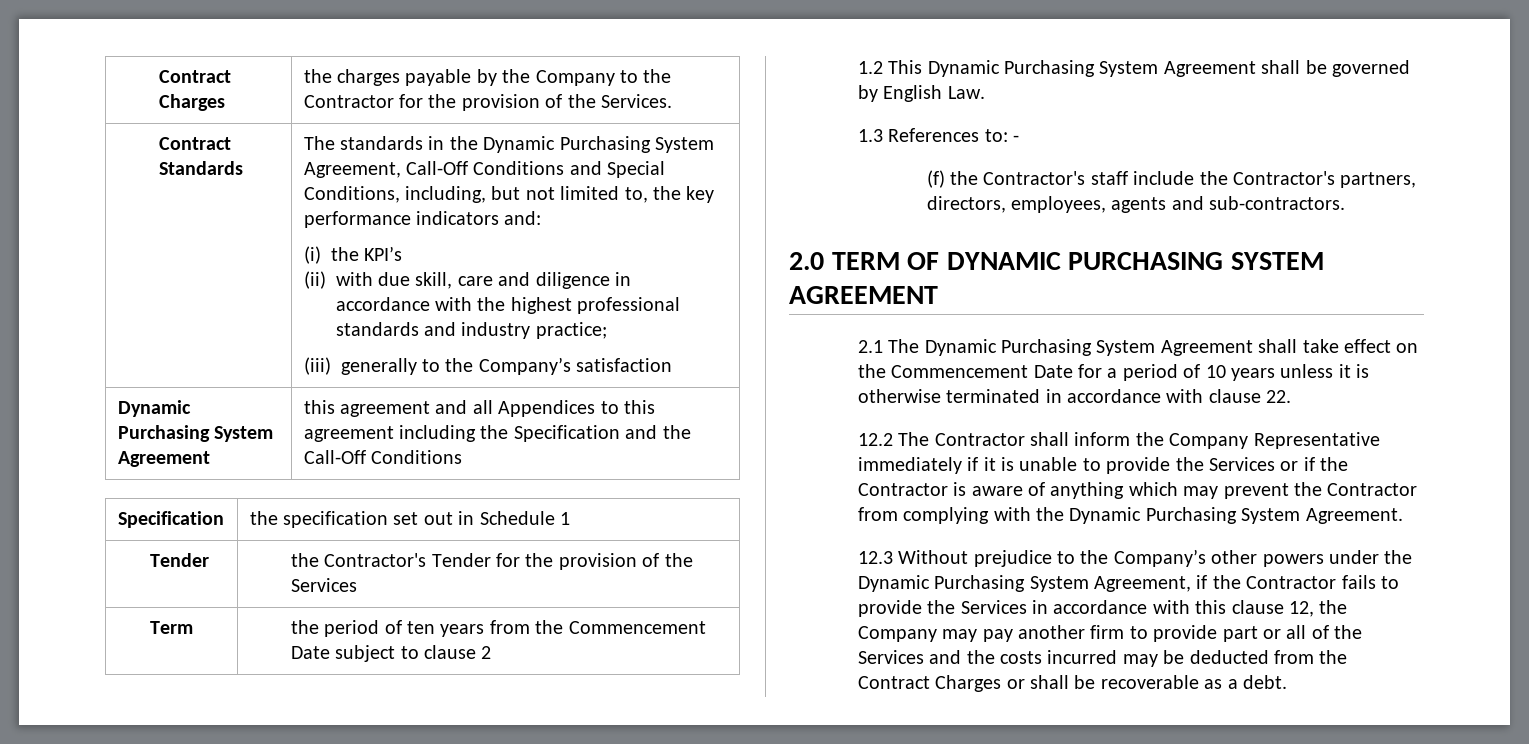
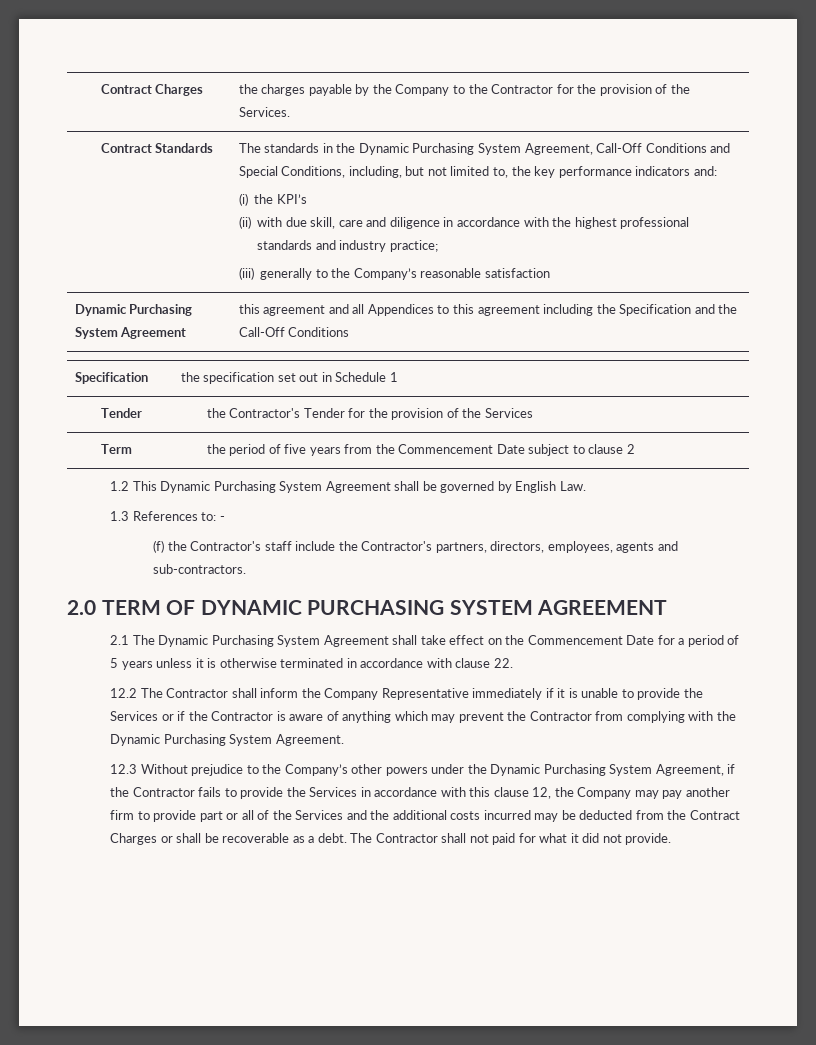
- (iii) generally to the Company’s satisfaction
+ (iii) generally to the Company’s reasonable satisfaction
- Term | the period of ten years from the Commencement Date subject to clause 2
+ Term | the period of five years from the Commencement Date subject to clause 2
- 2.1 The Dynamic Purchasing System Agreement shall take effect on the Commencement Date for a period of 10 years unless it is otherwise terminated in accordance with clause 22.
+ 2.1 The Dynamic Purchasing System Agreement shall take effect on the Commencement Date for a period of 5 years unless it is otherwise terminated in accordance with clause 22.
- 12.3 Without prejudice to the Company’s other powers under the Dynamic Purchasing System Agreement, if the Contractor fails to provide the Services in accordance with this clause 12, the Company may pay another firm to provide part or all of the Services and the costs incurred may be deducted from the Contract Charges or shall be recoverable as a debt.
+ 12.3 Without prejudice to the Company’s other powers under the Dynamic Purchasing System Agreement, if the Contractor fails to provide the Services in accordance with this clause 12, the Company may pay another firm to provide part or all of the Services and the additional costs incurred may be deducted from the Contract Charges or shall be recoverable as a debt.
+ The Contractor shall not paid for what it did not provide.

